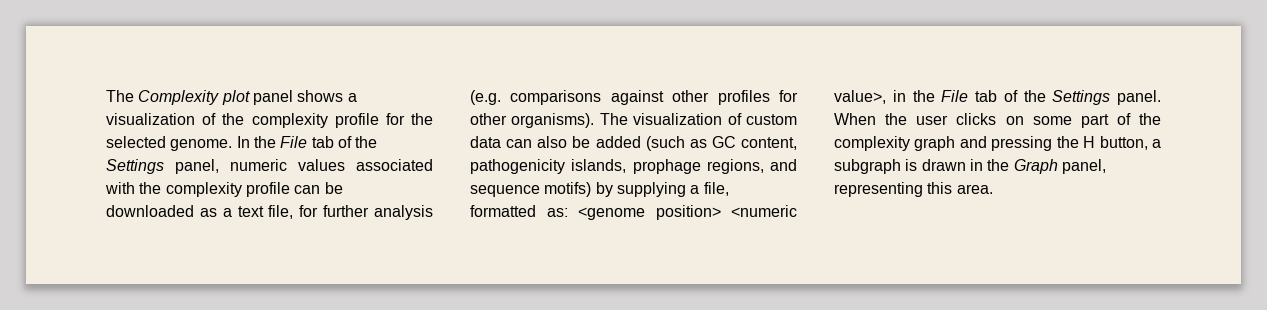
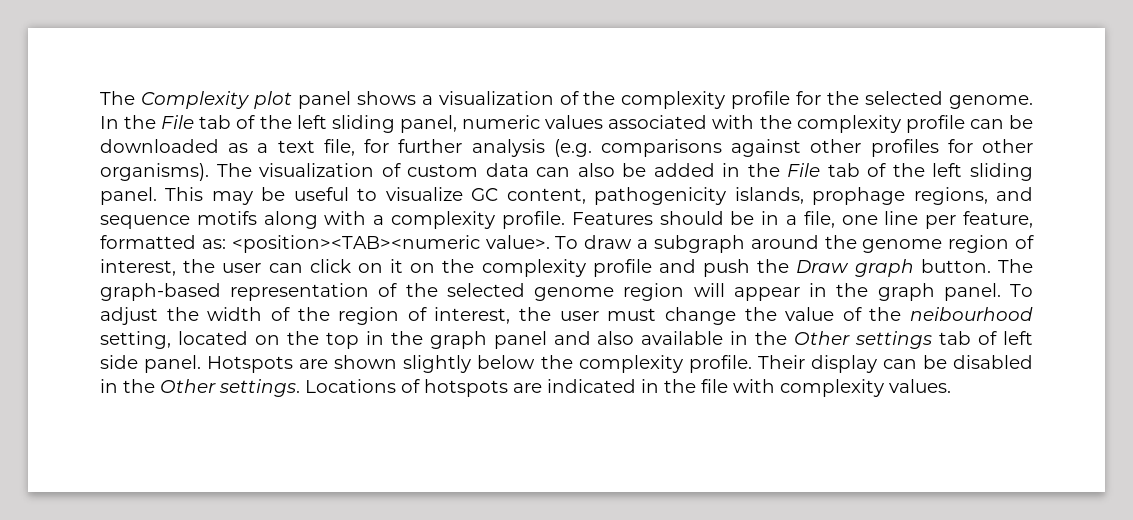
- In the File tab of the Settings panel, numeric values associated with the complexity profile can be downloaded as a text file, for further analysis (e.g. comparisons against other profiles for other organisms).
+ In the File tab of the left sliding panel, numeric values associated with the complexity profile can be downloaded as a text file, for further analysis (e.g. comparisons against other profiles for other organisms).
- The visualization of custom data can also be added (such as GC content, pathogenicity islands, prophage regions, and sequence motifs) by supplying a file, formatted as: <genome position> <numeric value>, in the File tab of the Settings panel. When the user clicks on some part of the complexity graph and pressing the H button, a subgraph is drawn in the Graph panel, representing this area.
+ The visualization of custom data can also be added in the File tab of the left sliding panel. This may be useful to visualize GC content, pathogenicity islands, prophage regions, and sequence motifs along with a complexity profile. Features should be in a file, one line per feature, formatted as: <position><TAB><numeric value>. To draw a subgraph around the genome region of interest, the user can click on it on the complexity profile and push the Draw graph button. The graph-based representation of the selected genome region will appear in the graph panel. To adjust the width of the region of interest, the user must change the value of the neibourhood setting, located on the top in the graph panel and also available in the Other settings tab of left side panel. Hotspots are shown slightly below the complexity profile. Their display can be disabled in the Other settings. Locations of hotspots are indicated in the file with complexity values.

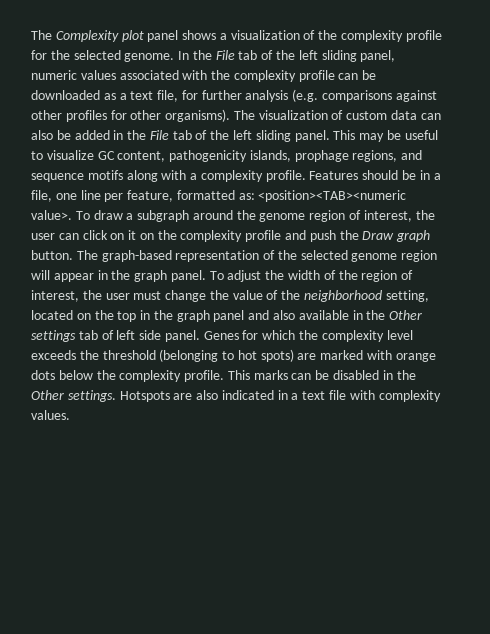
- To adjust the width of the region of interest, the user must change the value of the neibourhood setting, located on the top in the graph panel and also available in the Other settings tab of left side panel.
+ To adjust the width of the region of interest, the user must change the value of the neighborhood setting, located on the top in the graph panel and also available in the Other settings tab of left side panel.
- Hotspots are shown slightly below the complexity profile.
+ Genes for which the complexity level exceeds the threshold (belonging to hot spots) are marked with orange dots below the complexity profile.
- Their display can be disabled in the Other settings.
+ This marks can be disabled in the Other settings.
- Locations of hotspots are indicated in the file with complexity values.
+ Hotspots are also indicated in a text file with complexity values.

